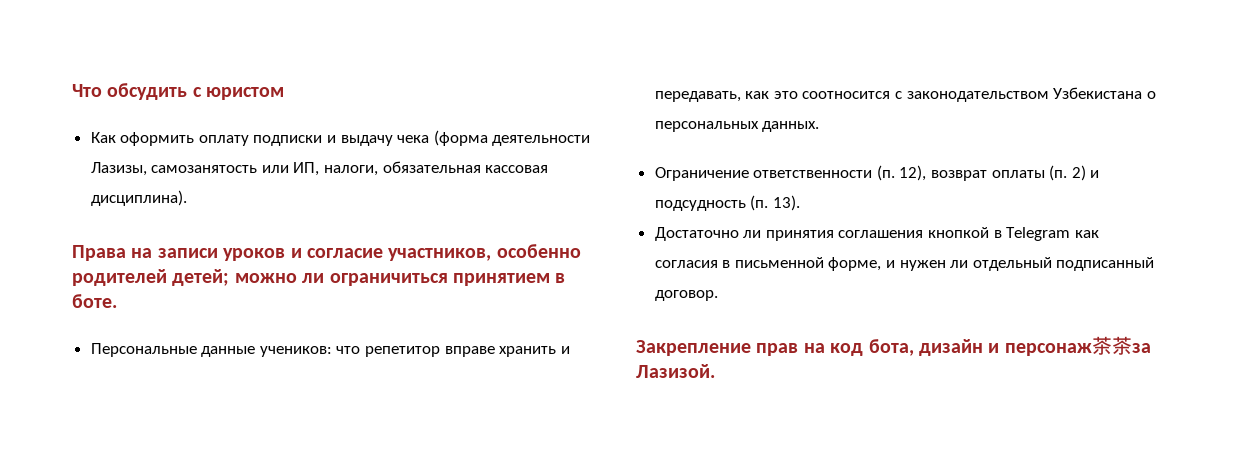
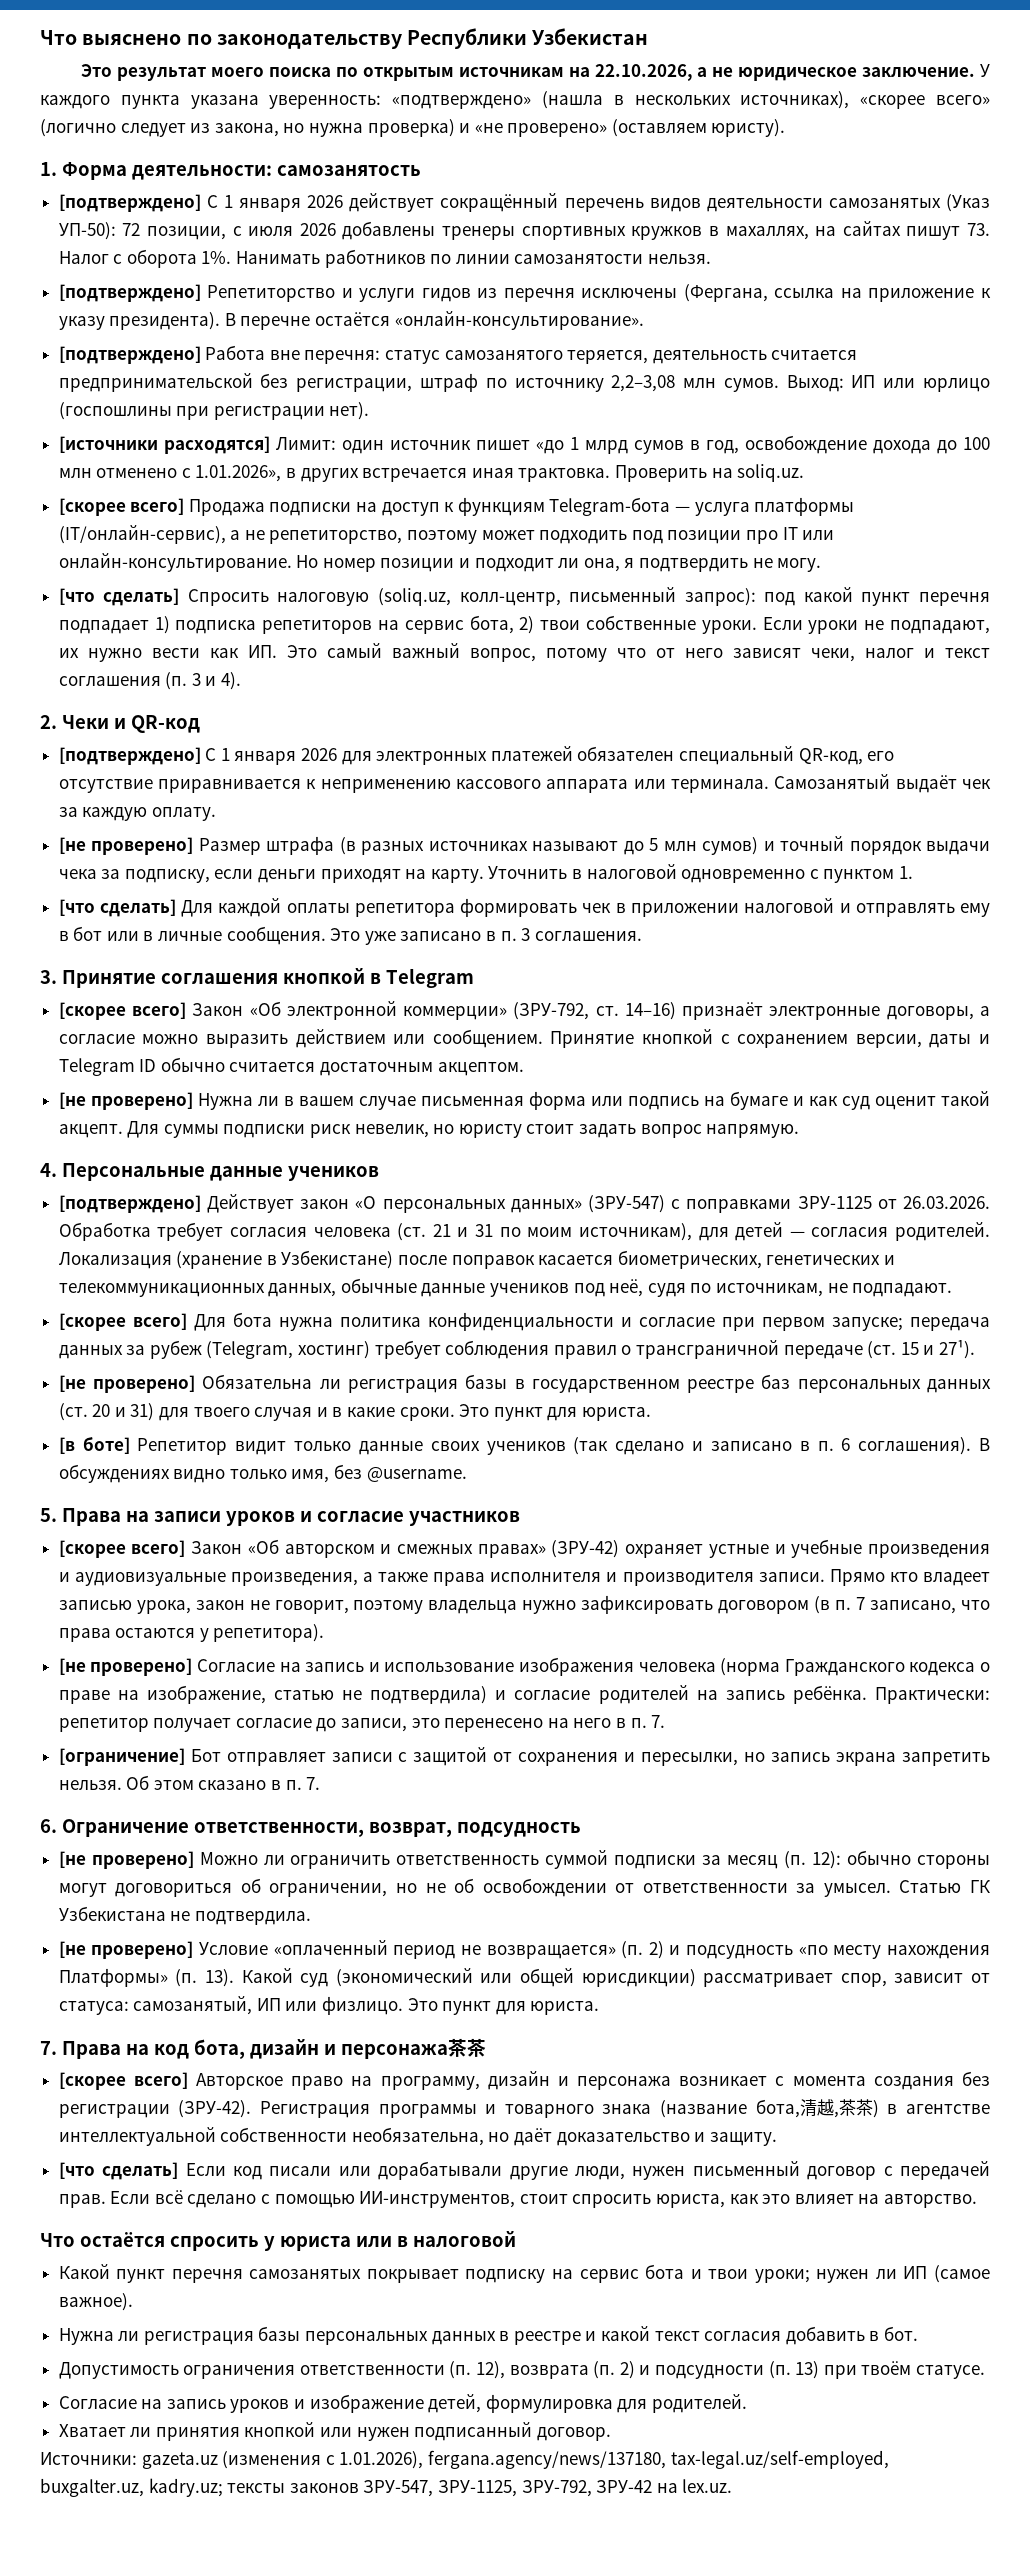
- Что обсудить с юристом
- Как оформить оплату подписки и выдачу чека (форма деятельности Лазизы, самозанятость или ИП, налоги, обязательная кассовая дисциплина).
- Права на записи уроков и согласие участников, особенно родителей детей; можно ли ограничиться принятием в боте.
- Персональные данные учеников: что репетитор вправе хранить и передавать, как это соотносится с законодательством Узбекистана о персональных данных.
- Ограничение ответственности (п. 12), возврат оплаты (п. 2) и подсудность (п. 13).
- Достаточно ли принятия соглашения кнопкой в Telegram как согласия в письменной форме, и нужен ли отдельный подписанный договор.
- Закрепление прав на код бота, дизайн и персонаж茶茶за Лазизой.
+ Что выяснено по законодательству Республики Узбекистан
+ Это результат моего поиска по открытым источникам на 22.10.2026, а не юридическое заключение. У каждого пункта указана уверенность: «подтверждено» (нашла в нескольких источниках), «скорее всего» (логично следует из закона, но нужна проверка) и «не проверено» (оставляем юристу).
+ 1. Форма деятельности: самозанятость
+ [подтверждено] С 1 января 2026 действует сокращённый перечень видов деятельности самозанятых (Указ УП-50): 72 позиции, с июля 2026 добавлены тренеры спортивных кружков в махаллях, на сайтах пишут 73. Налог с оборота 1%. Нанимать работников по линии самозанятости нельзя.
+ [подтверждено] Репетиторство и услуги гидов из перечня исключены (Фергана, ссылка на приложение к указу президента). В перечне остаётся «онлайн-консультирование».
+ [подтверждено] Работа вне перечня: статус самозанятого теряется, деятельность считается предпринимательской без регистрации, штраф по источнику 2,2–3,08 млн сумов. Выход: ИП или юрлицо (госпошлины при регистрации нет).
+ [источники расходятся] Лимит: один источник пишет «до 1 млрд сумов в год, освобождение дохода до 100 млн отменено с 1.01.2026», в других встречается иная трактовка. Проверить на soliq.uz.
+ [скорее всего] Продажа подписки на доступ к функциям Telegram-бота — услуга платформы (IT/онлайн-сервис), а не репетиторство, поэтому может подходить под позиции про IT или онлайн-консультирование. Но номер позиции и подходит ли она, я подтвердить не могу.
+ [что сделать] Спросить налоговую (soliq.uz, колл-центр, письменный запрос): под какой пункт перечня подпадает 1) подписка репетиторов на сервис бота, 2) твои собственные уроки. Если уроки не подпадают, их нужно вести как ИП. Это самый важный вопрос, потому что от него зависят чеки, налог и текст соглашения (п. 3 и 4).
+ 2. Чеки и QR-код
+ [подтверждено] С 1 января 2026 для электронных платежей обязателен специальный QR-код, его отсутствие приравнивается к неприменению кассового аппарата или терминала. Самозанятый выдаёт чек за каждую оплату.
+ [не проверено] Размер штрафа (в разных источниках называют до 5 млн сумов) и точный порядок выдачи чека за подписку, если деньги приходят на карту. Уточнить в налоговой одновременно с пунктом 1.
+ [что сделать] Для каждой оплаты репетитора формировать чек в приложении налоговой и отправлять ему в бот или в личные сообщения. Это уже записано в п. 3 соглашения.
+ 3. Принятие соглашения кнопкой в Telegram
+ [скорее всего] Закон «Об электронной коммерции» (ЗРУ-792, ст. 14–16) признаёт электронные договоры, а согласие можно выразить действием или сообщением. Принятие кнопкой с сохранением версии, даты и Telegram ID обычно считается достаточным акцептом.
+ [не проверено] Нужна ли в вашем случае письменная форма или подпись на бумаге и как суд оценит такой акцепт. Для суммы подписки риск невелик, но юристу стоит задать вопрос напрямую.
+ 4. Персональные данные учеников
+ [подтверждено] Действует закон «О персональных данных» (ЗРУ-547) с поправками ЗРУ-1125 от 26.03.2026. Обработка требует согласия человека (ст. 21 и 31 по моим источникам), для детей — согласия родителей. Локализация (хранение в Узбекистане) после поправок касается биометрических, генетических и телекоммуникационных данных, обычные данные учеников под неё, судя по источникам, не подпадают.
+ [скорее всего] Для бота нужна политика конфиденциальности и согласие при первом запуске; передача данных за рубеж (Telegram, хостинг) требует соблюдения правил о трансграничной передаче (ст. 15 и 27¹).
+ [не проверено] Обязательна ли регистрация базы в государственном реестре баз персональных данных (ст. 20 и 31) для твоего случая и в какие сроки. Это пункт для юриста.
+ [в боте] Репетитор видит только данные своих учеников (так сделано и записано в п. 6 соглашения). В обсуждениях видно только имя, без @username.
+ 5. Права на записи уроков и согласие участников
+ [скорее всего] Закон «Об авторском и смежных правах» (ЗРУ-42) охраняет устные и учебные произведения и аудиовизуальные произведения, а также права исполнителя и производителя записи. Прямо кто владеет записью урока, закон не говорит, поэтому владельца нужно зафиксировать договором (в п. 7 записано, что права остаются у репетитора).
+ [не проверено] Согласие на запись и использование изображения человека (норма Гражданского кодекса о праве на изображение, статью не подтвердила) и согласие родителей на запись ребёнка. Практически: репетитор получает согласие до записи, это перенесено на него в п. 7.
+ [ограничение] Бот отправляет записи с защитой от сохранения и пересылки, но запись экрана запретить нельзя. Об этом сказано в п. 7.
+ 6. Ограничение ответственности, возврат, подсудность
+ [не проверено] Можно ли ограничить ответственность суммой подписки за месяц (п. 12): обычно стороны могут договориться об ограничении, но не об освобождении от ответственности за умысел. Статью ГК Узбекистана не подтвердила.
+ [не проверено] Условие «оплаченный период не возвращается» (п. 2) и подсудность «по месту нахождения Платформы» (п. 13). Какой суд (экономический или общей юрисдикции) рассматривает спор, зависит от статуса: самозанятый, ИП или физлицо. Это пункт для юриста.
+ 7. Права на код бота, дизайн и персонажа茶茶
+ [скорее всего] Авторское право на программу, дизайн и персонажа возникает с момента создания без регистрации (ЗРУ-42). Регистрация программы и товарного знака (название бота,清越,茶茶) в агентстве интеллектуальной собственности необязательна, но даёт доказательство и защиту.
+ [что сделать] Если код писали или дорабатывали другие люди, нужен письменный договор с передачей прав. Если всё сделано с помощью ИИ-инструментов, стоит спросить юриста, как это влияет на авторство.
+ Что остаётся спросить у юриста или в налоговой
+ Какой пункт перечня самозанятых покрывает подписку на сервис бота и твои уроки; нужен ли ИП (самое важное).
+ Нужна ли регистрация базы персональных данных в реестре и какой текст согласия добавить в бот.
+ Допустимость ограничения ответственности (п. 12), возврата (п. 2) и подсудности (п. 13) при твоём статусе.
+ Согласие на запись уроков и изображение детей, формулировка для родителей.
+ Хватает ли принятия кнопкой или нужен подписанный договор.
+ Источники: gazeta.uz (изменения с 1.01.2026), fergana.agency/news/137180, tax-legal.uz/self-employed, buxgalter.uz, kadry.uz; тексты законов ЗРУ-547, ЗРУ-1125, ЗРУ-792, ЗРУ-42 на lex.uz.

